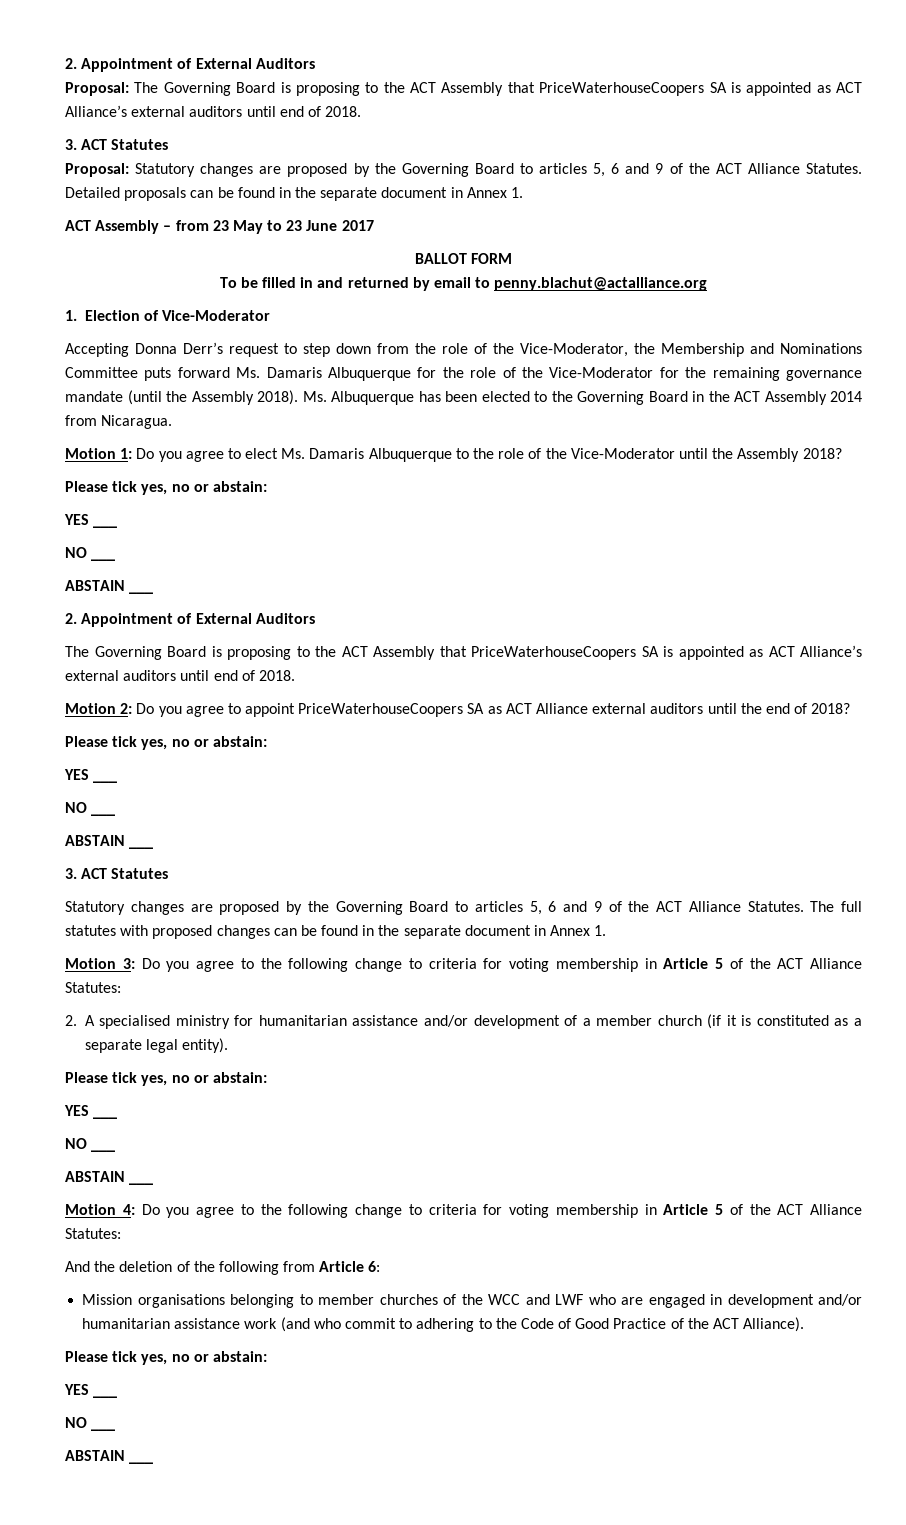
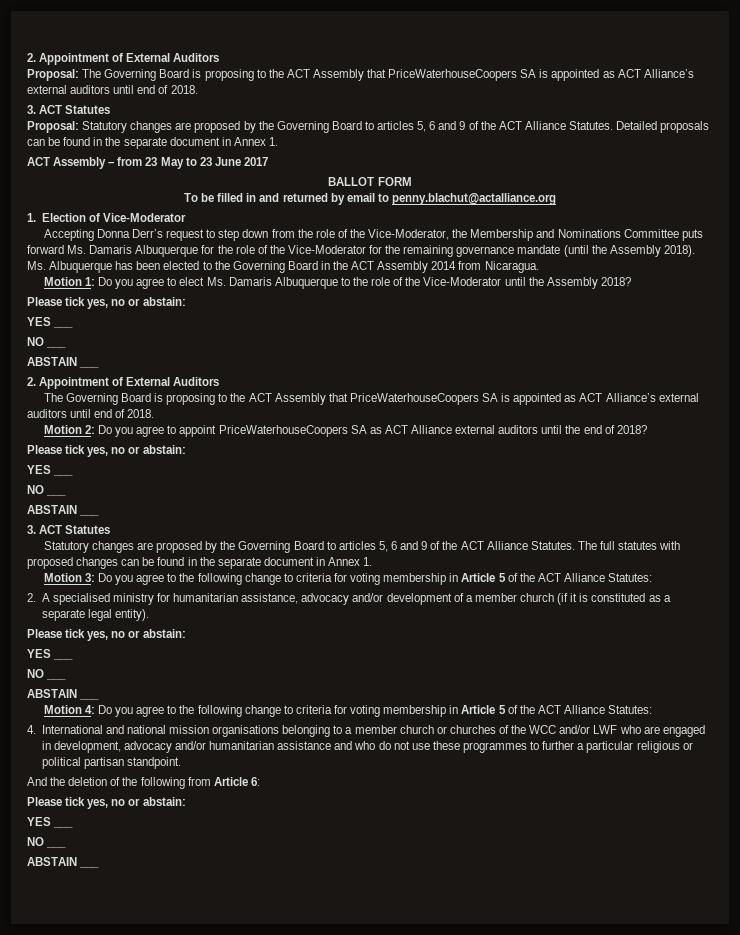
- 2. A specialised ministry for humanitarian assistance and/or development of a member church (if it is constituted as a separate legal entity).
+ 2. A specialised ministry for humanitarian assistance, advocacy and/or development of a member church (if it is constituted as a separate legal entity).
+ 4. International and national mission organisations belonging to a member church or churches of the WCC and/or LWF who are engaged in development, advocacy and/or humanitarian assistance and who do not use these programmes to further a particular religious or political partisan standpoint.
- Mission organisations belonging to member churches of the WCC and LWF who are engaged in development and/or humanitarian assistance work (and who commit to adhering to the Code of Good Practice of the ACT Alliance).

